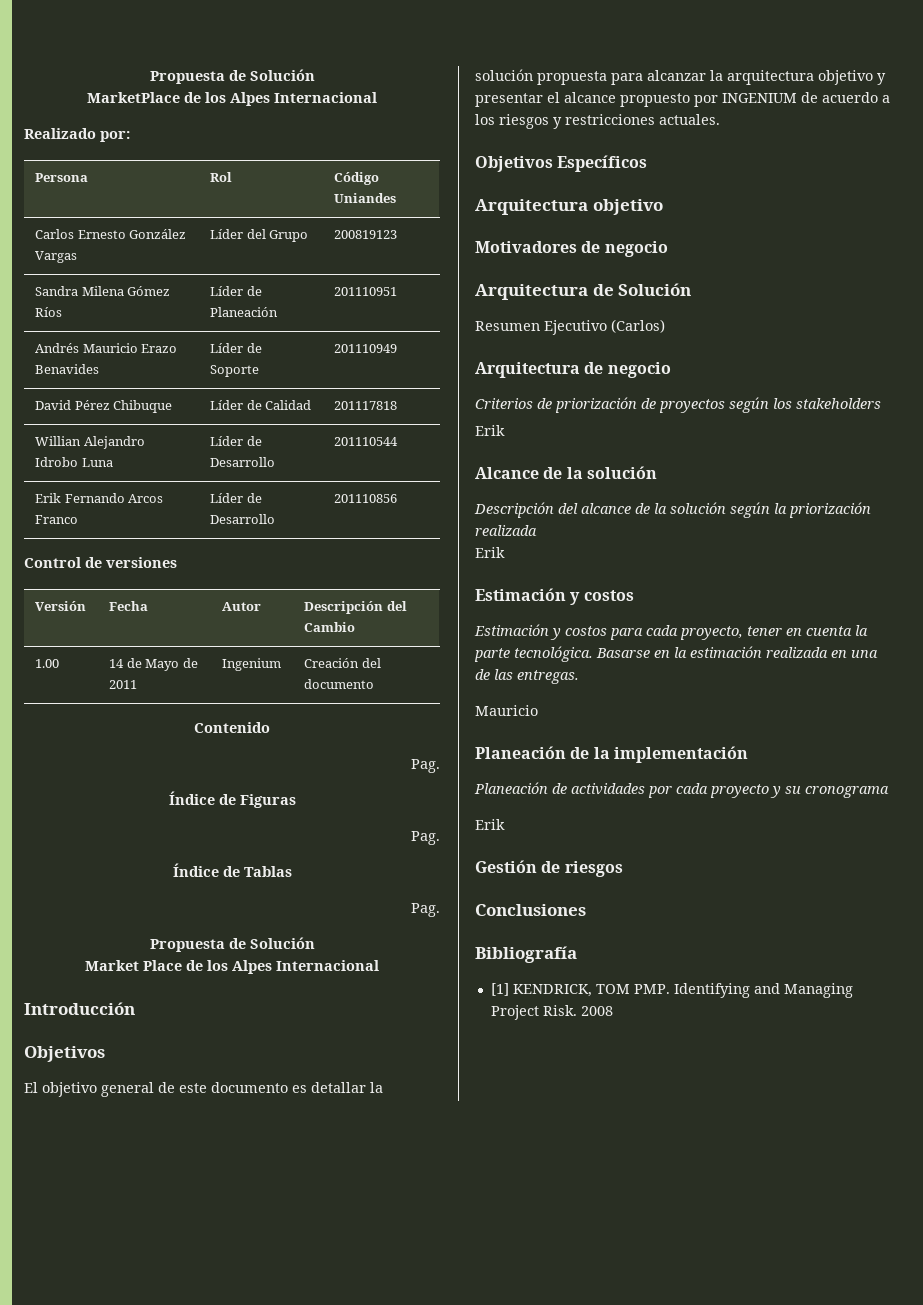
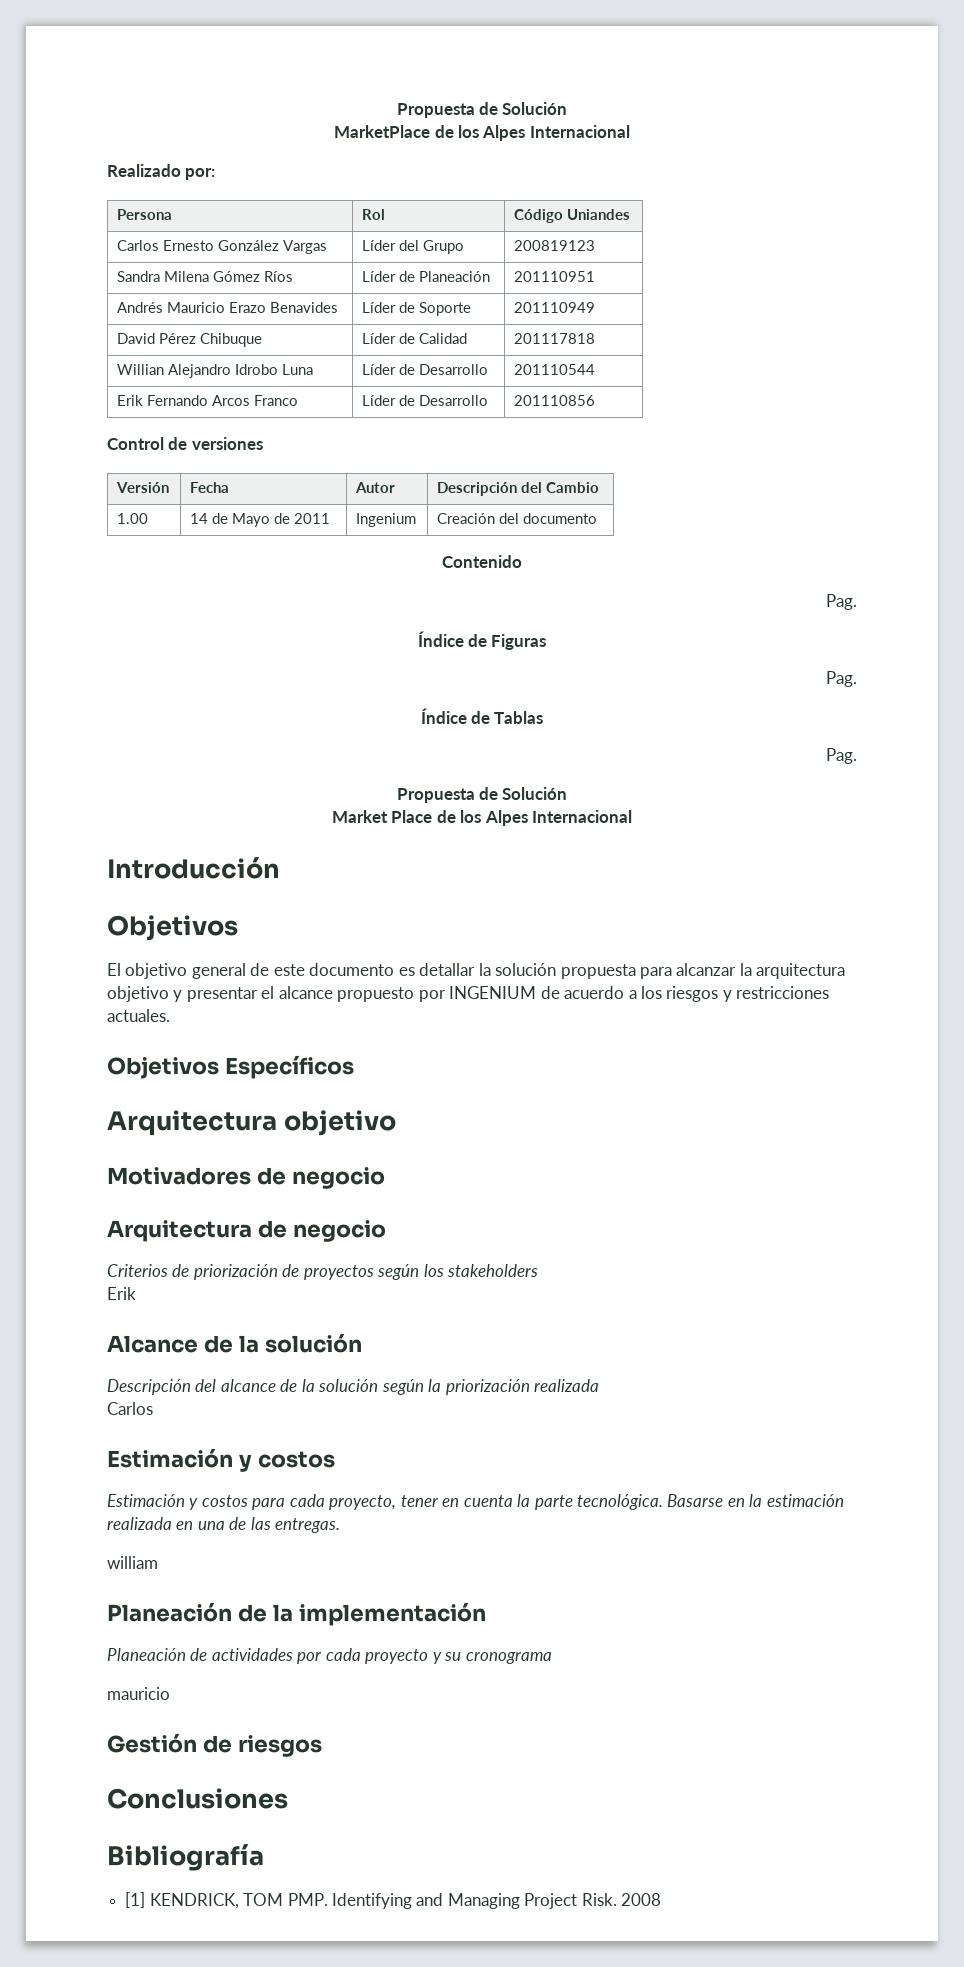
- Arquitectura de Solución
- Resumen Ejecutivo (Carlos)
  Descripción del alcance de la solución según la priorización realizada
- Erik
+ Carlos
  Basarse en la estimación realizada en una de las entregas.
- Mauricio
+ william
  Planeación de actividades por cada proyecto y su cronograma
- Erik
+ mauricio

